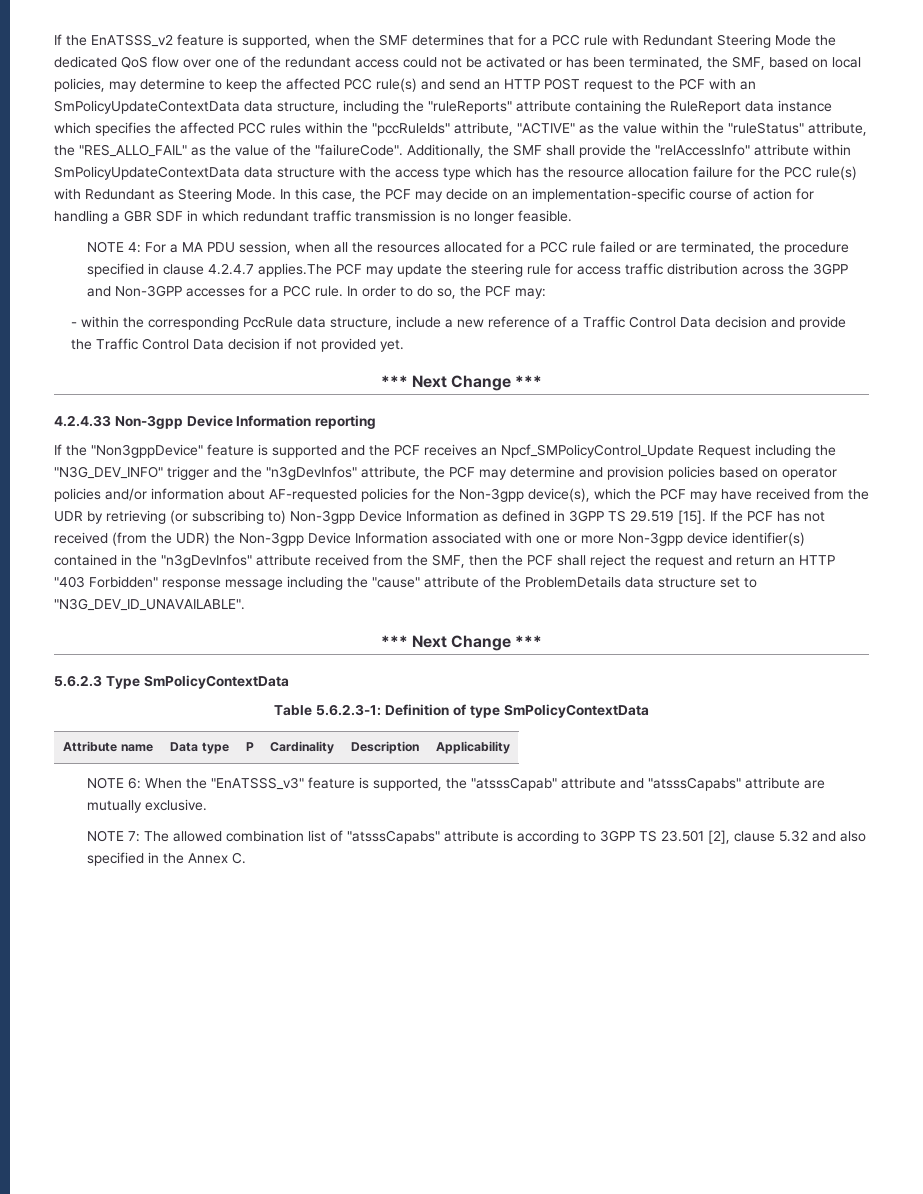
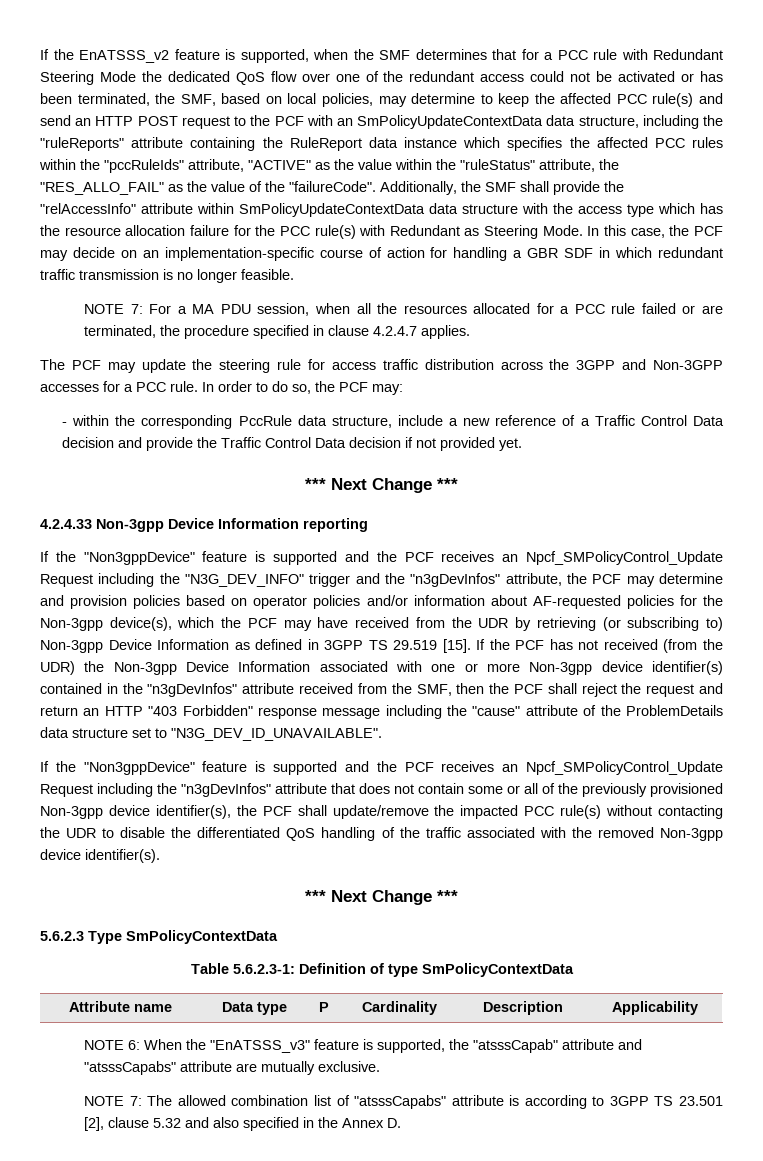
- NOTE 4: For a MA PDU session, when all the resources allocated for a PCC rule failed or are terminated, the procedure specified in clause 4.2.4.7 applies.The PCF may update the steering rule for access traffic distribution across the 3GPP and Non-3GPP accesses for a PCC rule.
+ NOTE 7: For a MA PDU session, when all the resources allocated for a PCC rule failed or are terminated, the procedure specified in clause 4.2.4.7 applies.
+ The PCF may update the steering rule for access traffic distribution across the 3GPP and Non-3GPP accesses for a PCC rule.
+ If the "Non3gppDevice" feature is supported and the PCF receives an Npcf_SMPolicyControl_Update Request including the "n3gDevInfos" attribute that does not contain some or all of the previously provisioned Non-3gpp device identifier(s), the PCF shall update/remove the impacted PCC rule(s) without contacting the UDR to disable the differentiated QoS handling of the traffic associated with the removed Non-3gpp device identifier(s).
- NOTE 7: The allowed combination list of "atsssCapabs" attribute is according to 3GPP TS 23.501 [2], clause 5.32 and also specified in the Annex C.
+ NOTE 7: The allowed combination list of "atsssCapabs" attribute is according to 3GPP TS 23.501 [2], clause 5.32 and also specified in the Annex D.

